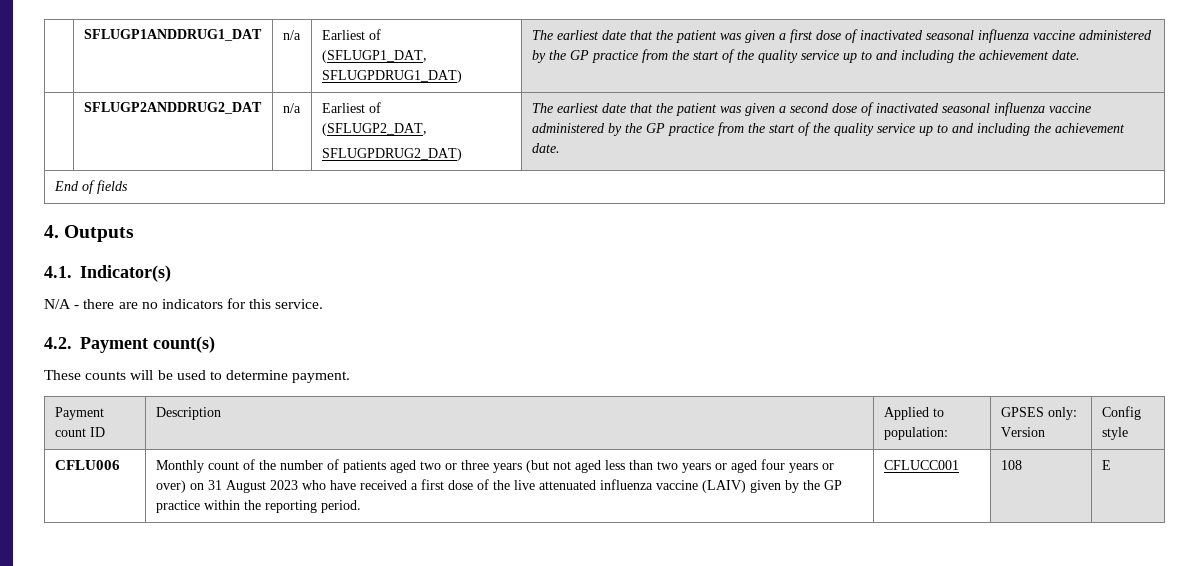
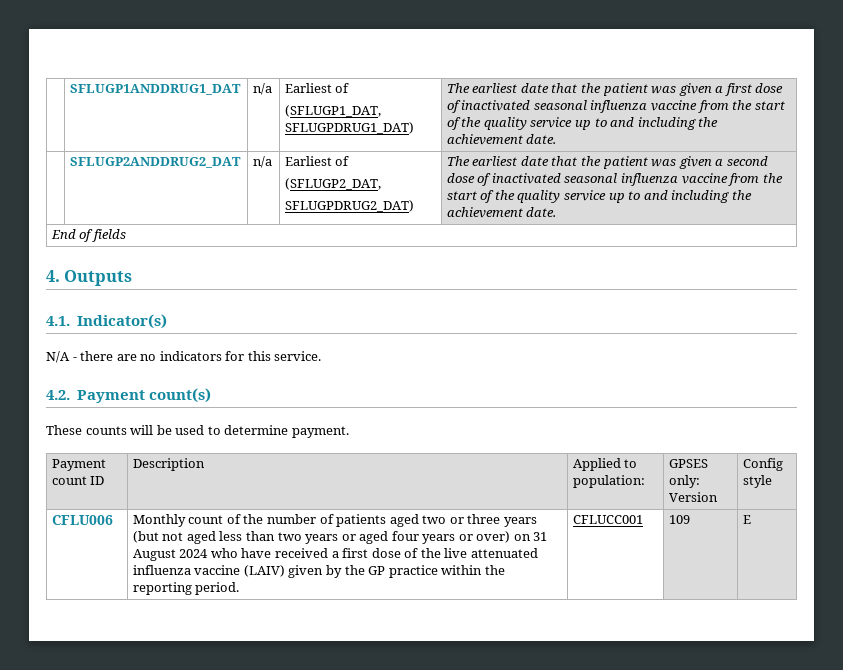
- The earliest date that the patient was given a first dose of inactivated seasonal influenza vaccine administered by the GP practice from the start of the quality service up to and including the achievement date.
+ The earliest date that the patient was given a first dose of inactivated seasonal influenza vaccine from the start of the quality service up to and including the achievement date.
- The earliest date that the patient was given a second dose of inactivated seasonal influenza vaccine administered by the GP practice from the start of the quality service up to and including the achievement date.
+ The earliest date that the patient was given a second dose of inactivated seasonal influenza vaccine from the start of the quality service up to and including the achievement date.
- Monthly count of the number of patients aged two or three years (but not aged less than two years or aged four years or over) on 31 August 2023 who have received a first dose of the live attenuated influenza vaccine (LAIV) given by the GP practice within the reporting period.
+ Monthly count of the number of patients aged two or three years (but not aged less than two years or aged four years or over) on 31 August 2024 who have received a first dose of the live attenuated influenza vaccine (LAIV) given by the GP practice within the reporting period.
- 108
+ 109

